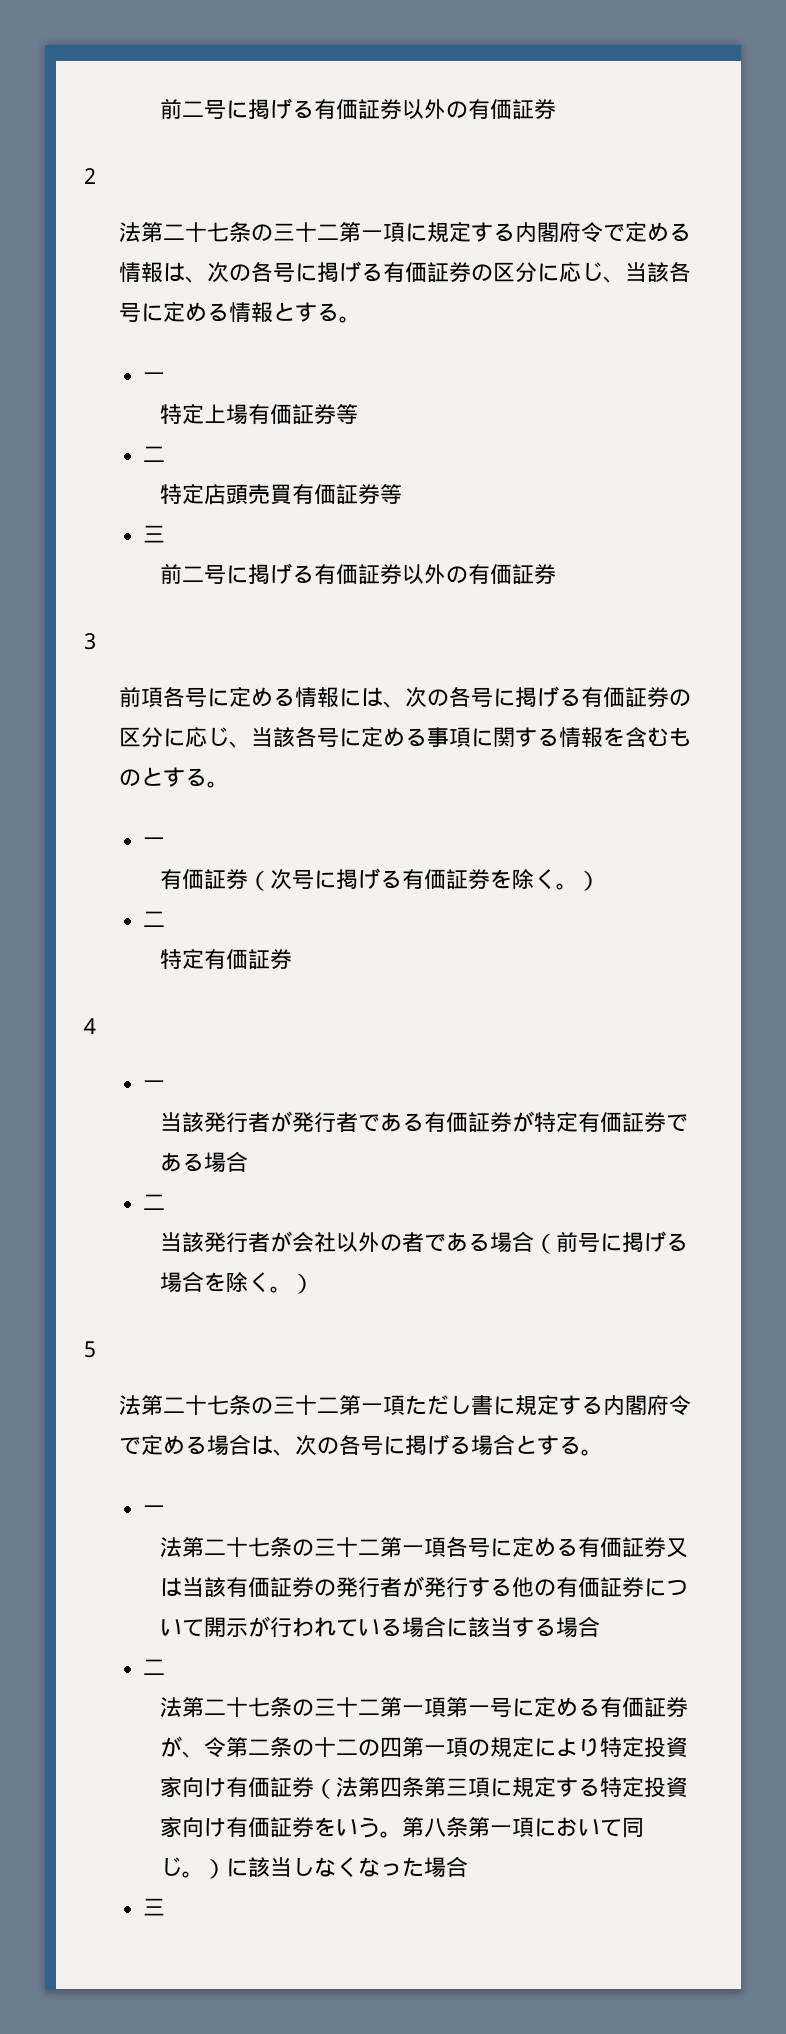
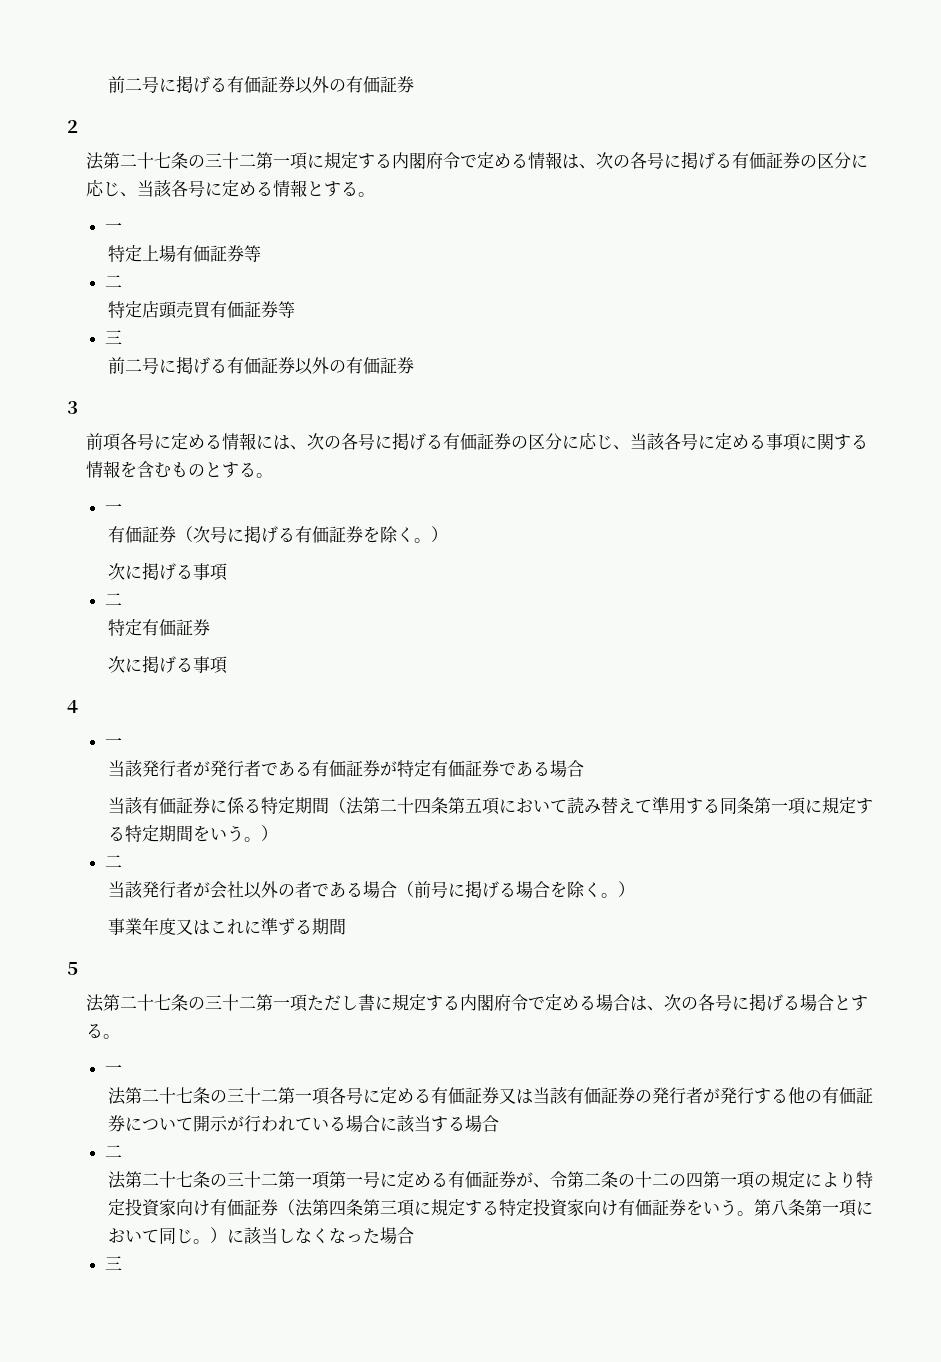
  有価証券（次号に掲げる有価証券を除く。）
+ 次に掲げる事項
  二
  特定有価証券
+ 次に掲げる事項
+ 当該有価証券に係る特定期間（法第二十四条第五項において読み替えて準用する同条第一項に規定する特定期間をいう。）
+ 事業年度又はこれに準ずる期間

